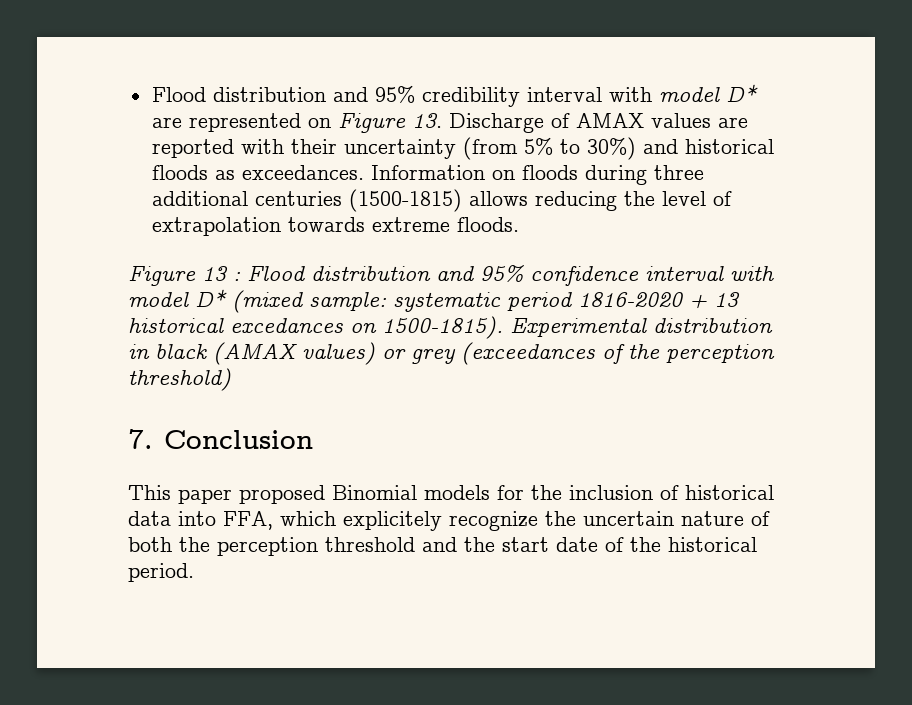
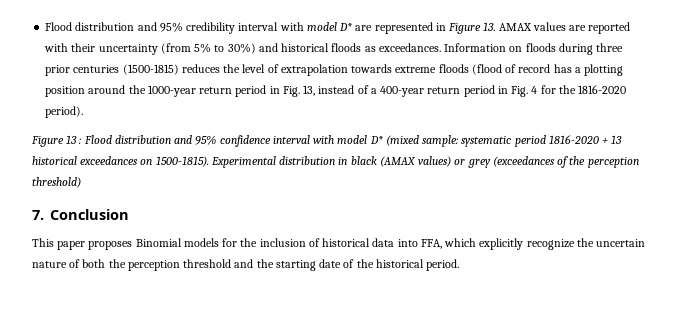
- Flood distribution and 95% credibility interval with model D* are represented on Figure 13. Discharge of AMAX values are reported with their uncertainty (from 5% to 30%) and historical floods as exceedances.
+ Flood distribution and 95% credibility interval with model D* are represented in Figure 13. AMAX values are reported with their uncertainty (from 5% to 30%) and historical floods as exceedances.
- Information on floods during three additional centuries (1500-1815) allows reducing the level of extrapolation towards extreme floods.
+ Information on floods during three prior centuries (1500-1815) reduces the level of extrapolation towards extreme floods (flood of record has a plotting position around the 1000-year return period in Fig. 13, instead of a 400-year return period in Fig. 4 for the 1816-2020 period).
- Figure 13 : Flood distribution and 95% confidence interval with model D* (mixed sample: systematic period 1816-2020 + 13 historical excedances on 1500-1815).
+ Figure 13 : Flood distribution and 95% confidence interval with model D* (mixed sample: systematic period 1816-2020 + 13 historical exceedances on 1500-1815).
- This paper proposed Binomial models for the inclusion of historical data into FFA, which explicitely recognize the uncertain nature of both the perception threshold and the start date of the historical period.
+ This paper proposes Binomial models for the inclusion of historical data into FFA, which explicitly recognize the uncertain nature of both the perception threshold and the starting date of the historical period.

